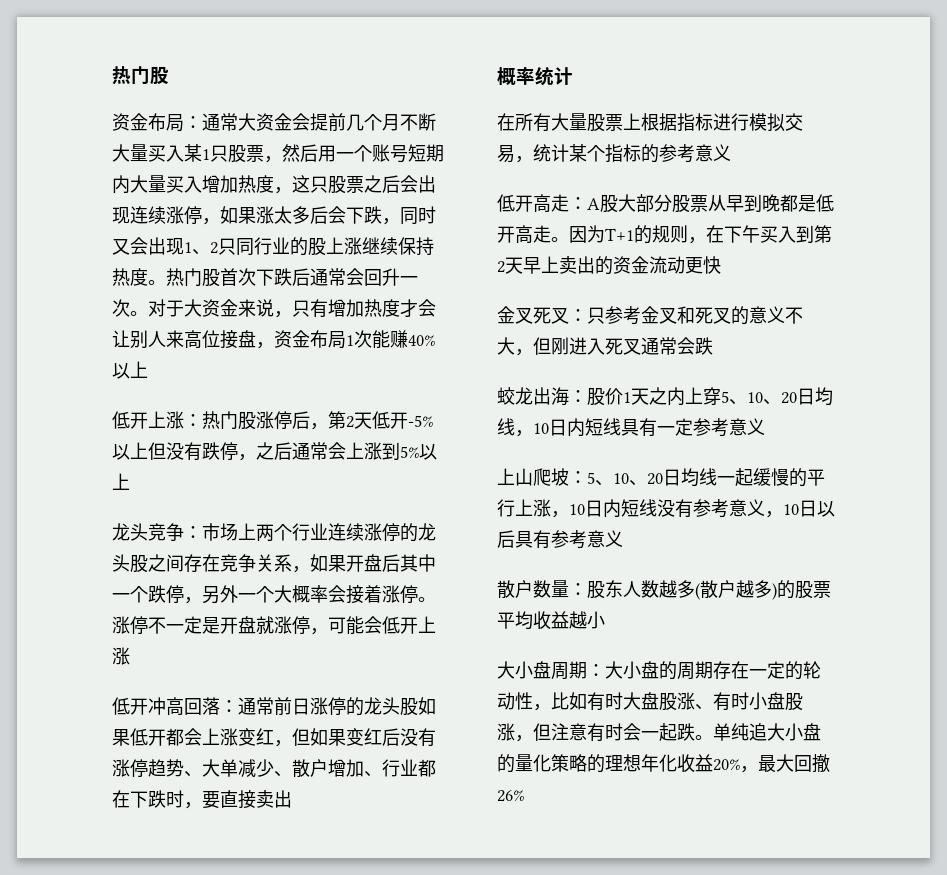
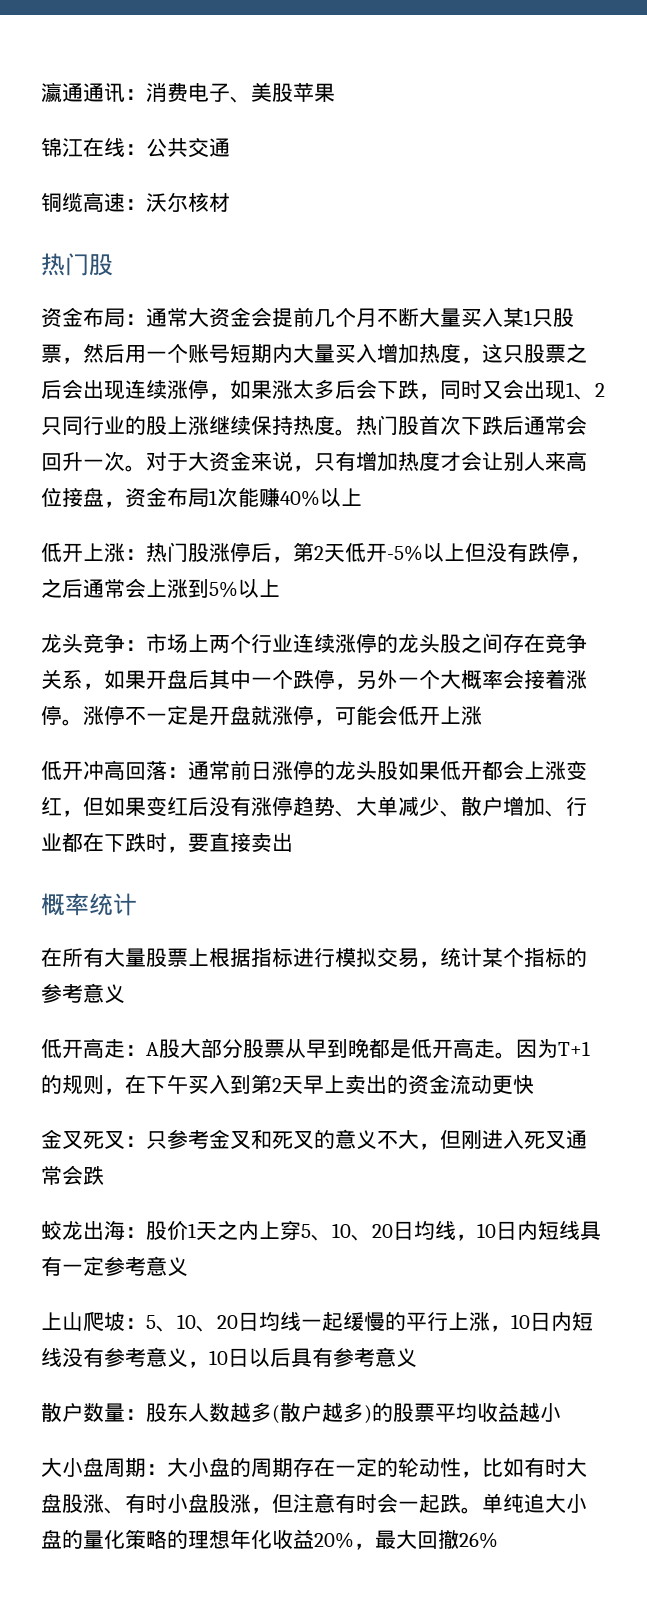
+ 瀛通通讯：消费电子、美股苹果
+ 锦江在线：公共交通
+ 铜缆高速：沃尔核材

